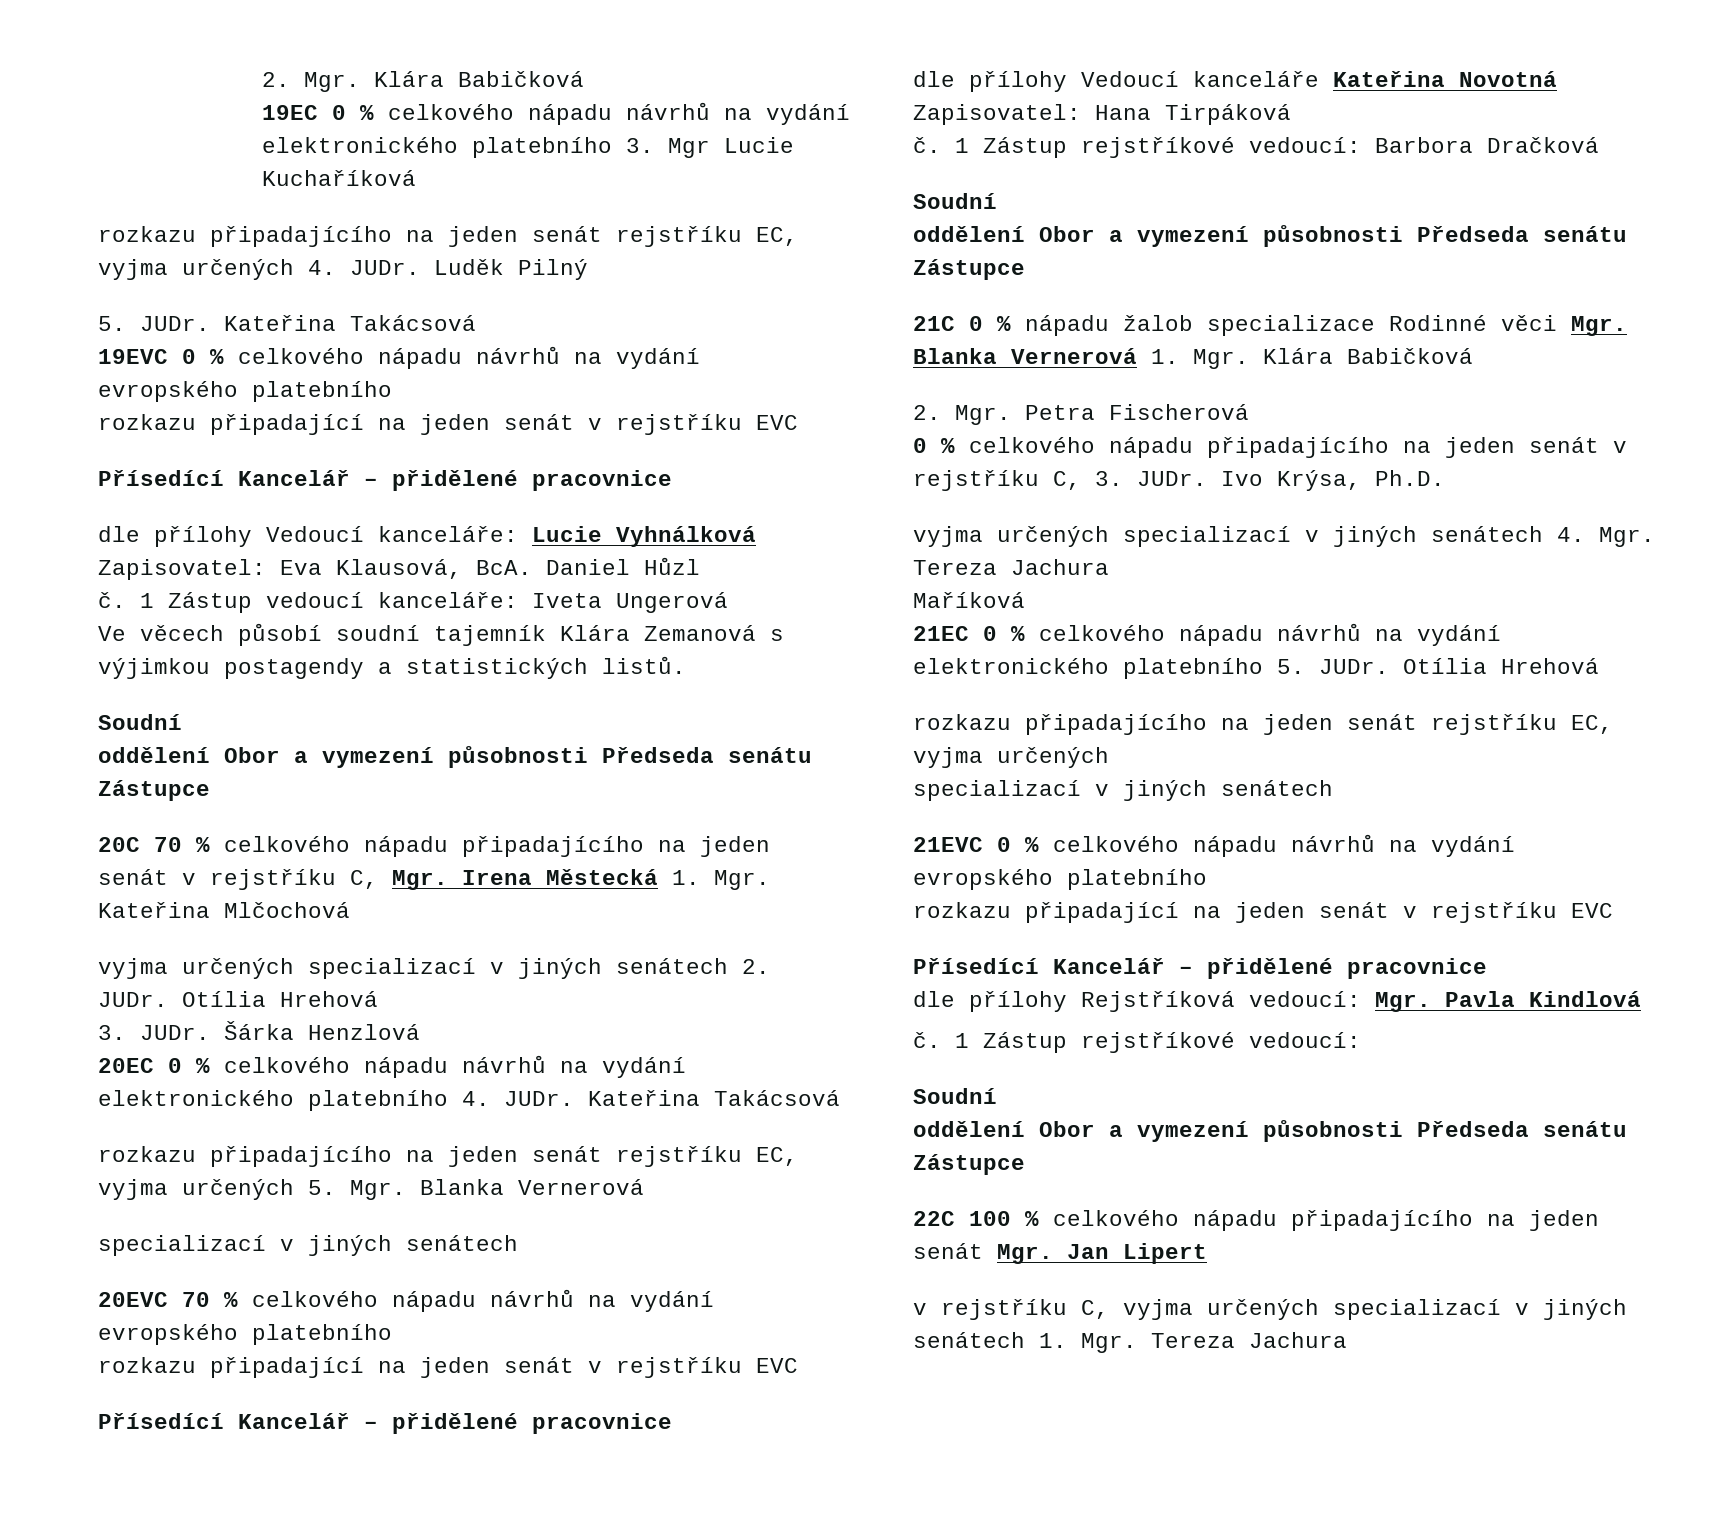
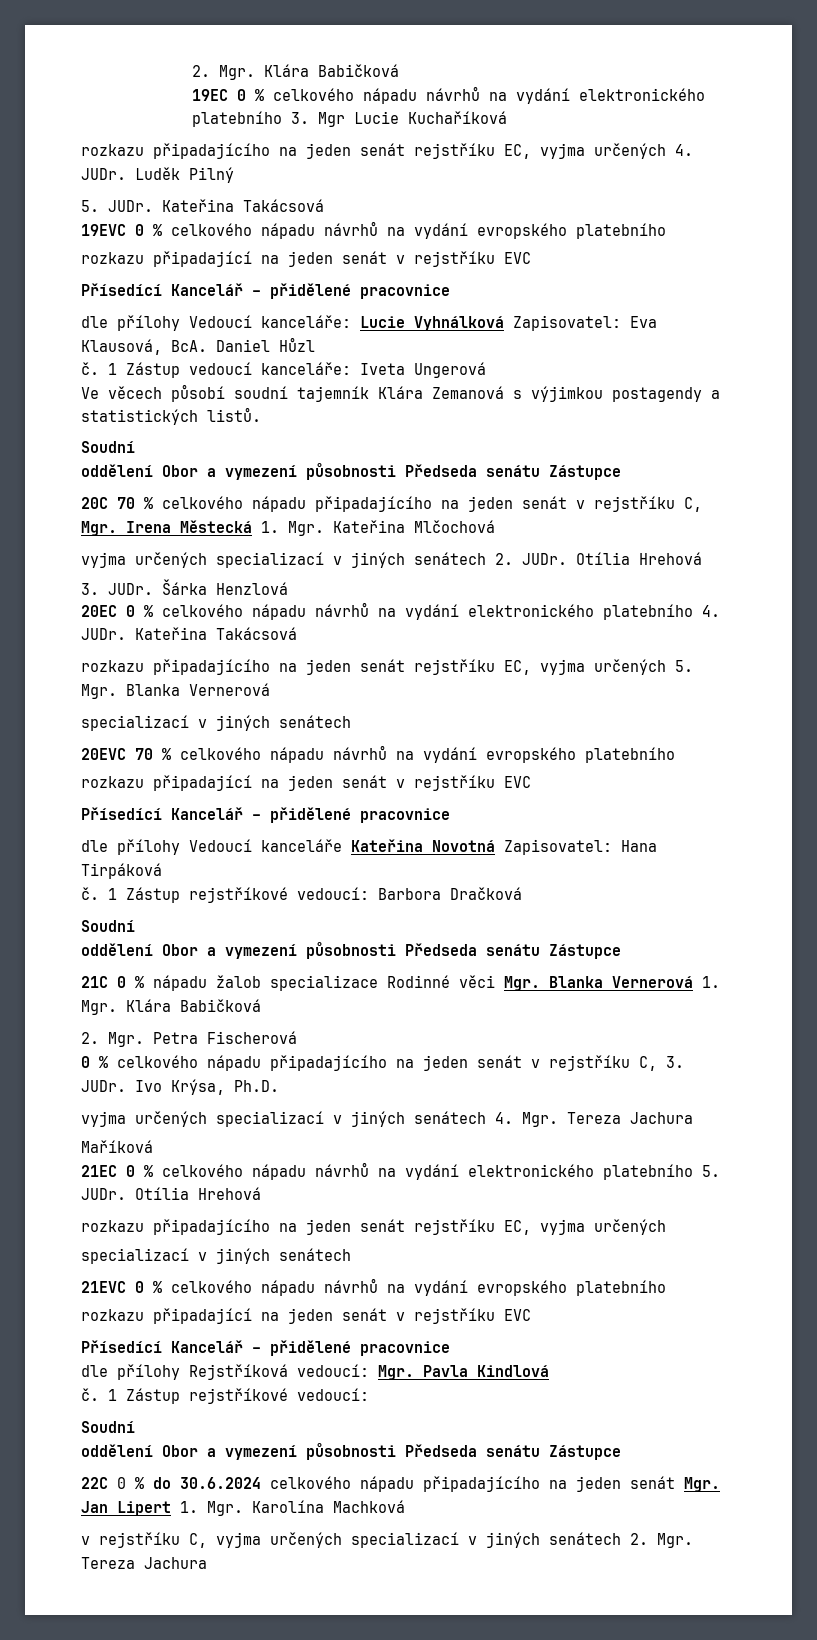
- 22C 100 % celkového nápadu připadajícího na jeden senát Mgr. Jan Lipert
+ 22C 0 % do 30.6.2024 celkového nápadu připadajícího na jeden senát Mgr. Jan Lipert 1. Mgr. Karolína Machková
- v rejstříku C, vyjma určených specializací v jiných senátech 1. Mgr. Tereza Jachura
+ v rejstříku C, vyjma určených specializací v jiných senátech 2. Mgr. Tereza Jachura

